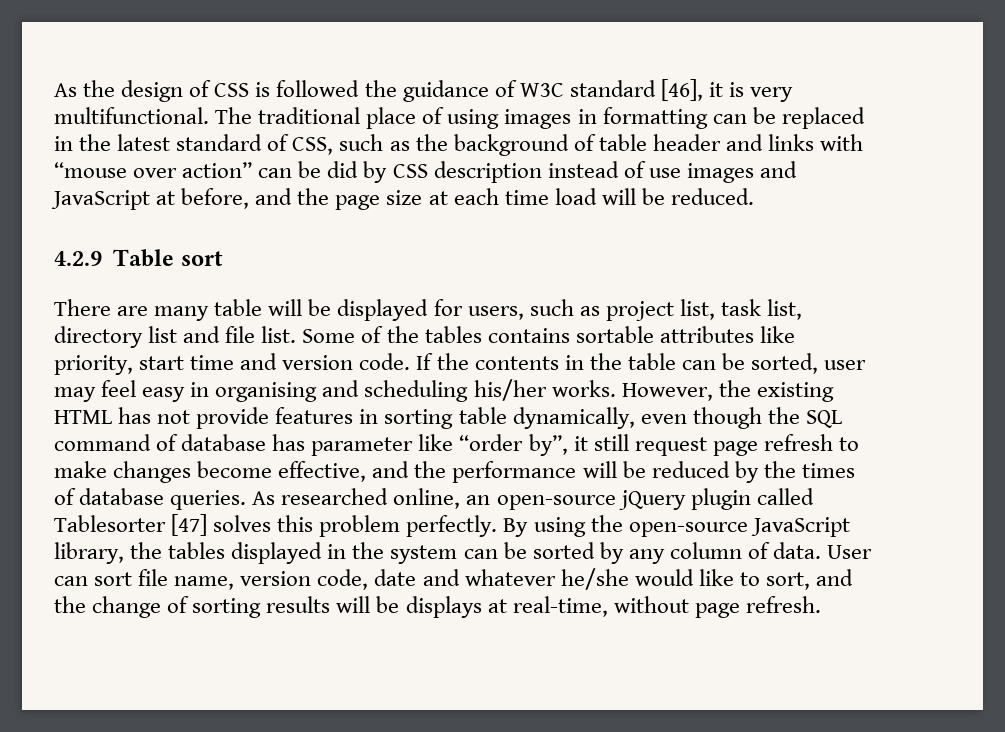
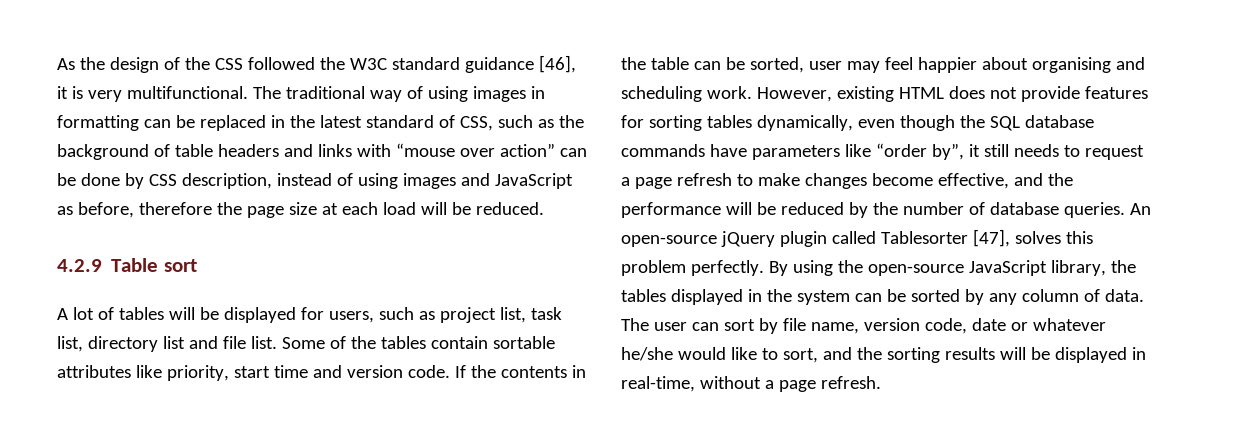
- As the design of CSS is followed the guidance of W3C standard [46], it is very multifunctional.
+ As the design of the CSS followed the W3C standard guidance [46], it is very multifunctional.
- The traditional place of using images in formatting can be replaced in the latest standard of CSS, such as the background of table header and links with “mouse over action” can be did by CSS description instead of use images and JavaScript at before, and the page size at each time load will be reduced.
+ The traditional way of using images in formatting can be replaced in the latest standard of CSS, such as the background of table headers and links with “mouse over action” can be done by CSS description, instead of using images and JavaScript as before, therefore the page size at each load will be reduced.
- There are many table will be displayed for users, such as project list, task list, directory list and file list.
+ A lot of tables will be displayed for users, such as project list, task list, directory list and file list.
- Some of the tables contains sortable attributes like priority, start time and version code.
+ Some of the tables contain sortable attributes like priority, start time and version code.
- If the contents in the table can be sorted, user may feel easy in organising and scheduling his/her works. However, the existing HTML has not provide features in sorting table dynamically, even though the SQL command of database has parameter like “order by”, it still request page refresh to make changes become effective, and the performance will be reduced by the times of database queries.
+ If the contents in the table can be sorted, user may feel happier about organising and scheduling work. However, existing HTML does not provide features for sorting tables dynamically, even though the SQL database commands have parameters like “order by”, it still needs to request a page refresh to make changes become effective, and the performance will be reduced by the number of database queries.
- As researched online, an open-source jQuery plugin called Tablesorter [47] solves this problem perfectly.
+ An open-source jQuery plugin called Tablesorter [47], solves this problem perfectly.
- User can sort file name, version code, date and whatever he/she would like to sort, and the change of sorting results will be displays at real-time, without page refresh.
+ The user can sort by file name, version code, date or whatever he/she would like to sort, and the sorting results will be displayed in real-time, without a page refresh.

